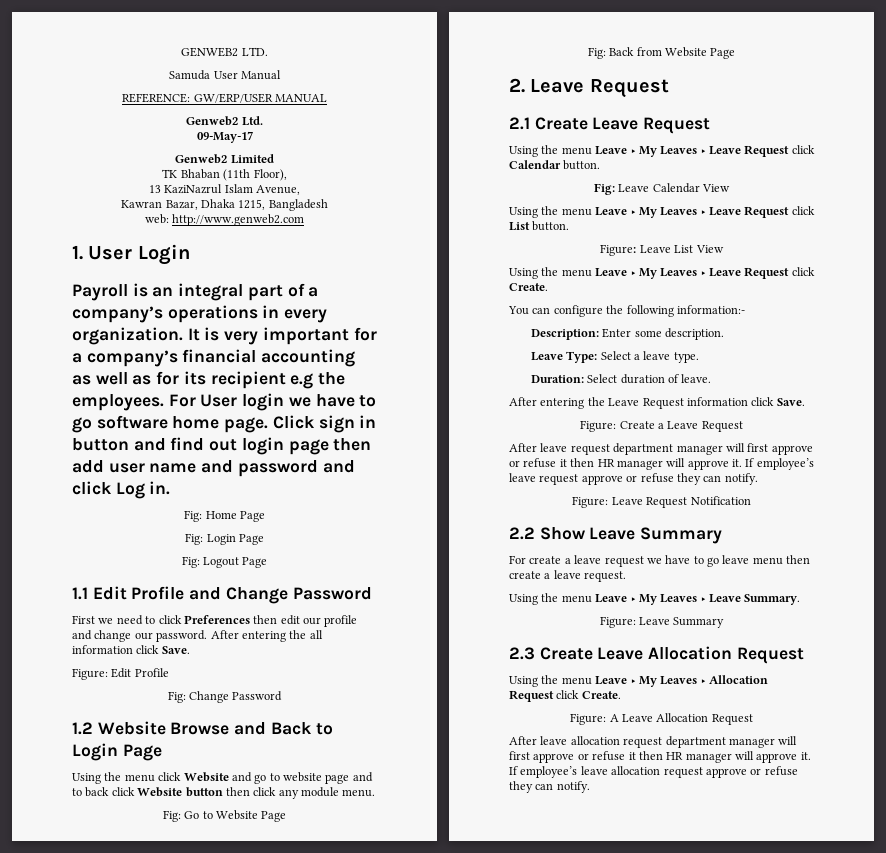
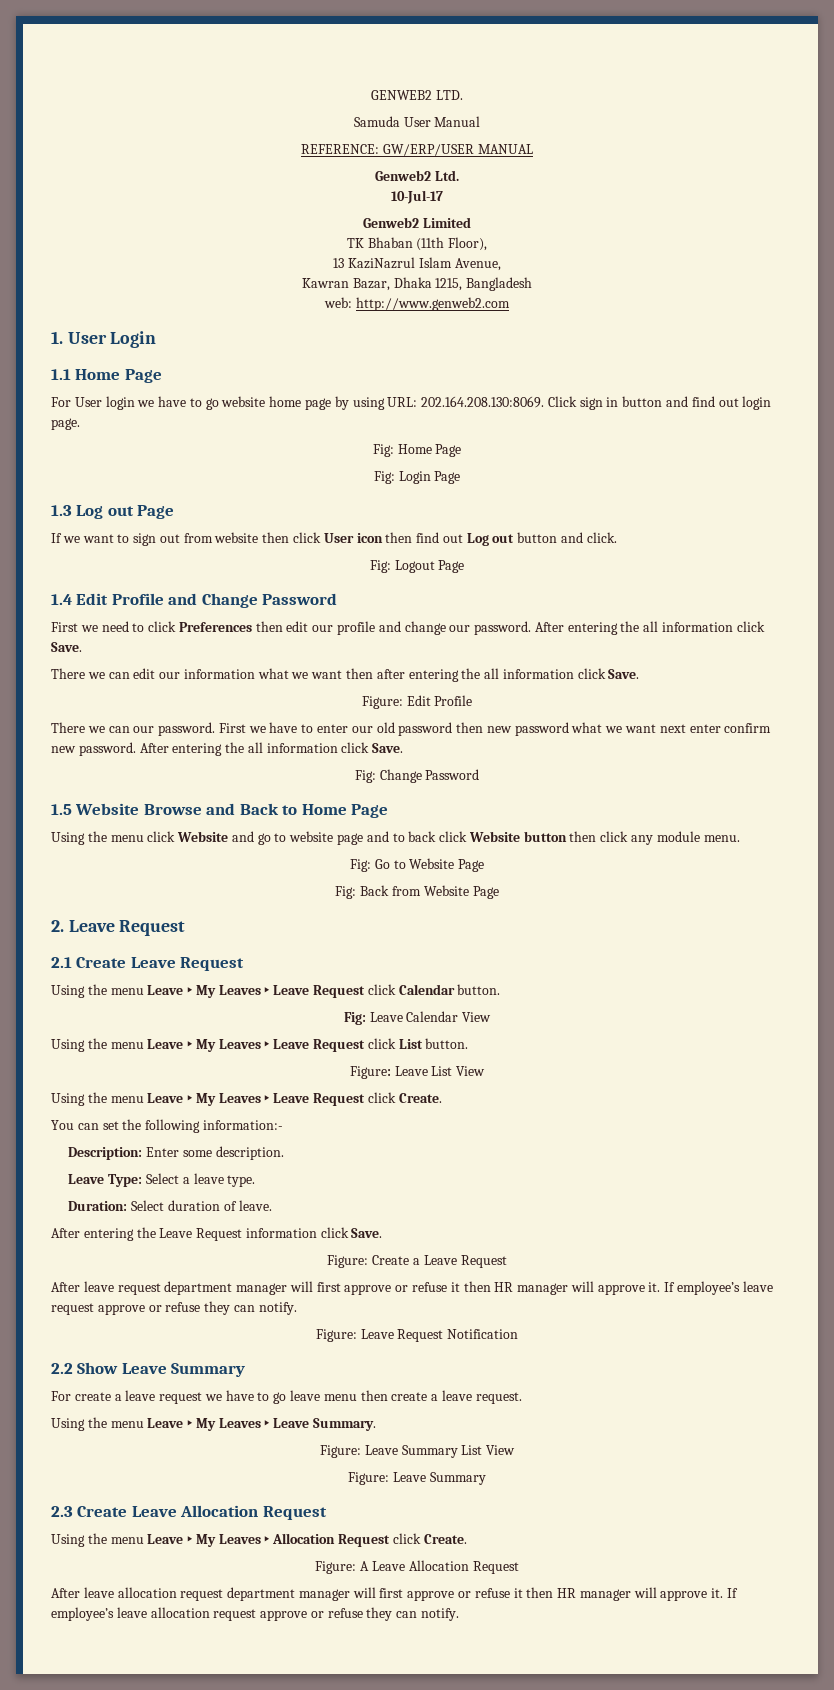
- 09-May-17
+ 10-Jul-17
- Payroll is an integral part of a company’s operations in every organization. It is very important for a company’s financial accounting as well as for its recipient e.g the employees. For User login we have to go software home page. Click sign in button and find out login page then add user name and password and click Log in.
+ 1.1 Home Page
+ For User login we have to go website home page by using URL: 202.164.208.130:8069. Click sign in button and find out login page.
+ 1.3 Log out Page
+ If we want to sign out from website then click User icon then find out Log out button and click.
- 1.1 Edit Profile and Change Password
+ 1.4 Edit Profile and Change Password
+ There we can edit our information what we want then after entering the all information click Save.
  Figure: Edit Profile
+ There we can our password. First we have to enter our old password then new password what we want next enter confirm new password. After entering the all information click Save.
- 1.2 Website Browse and Back to Login Page
+ 1.5 Website Browse and Back to Home Page
- You can configure the following information:-
+ You can set the following information:-
+ Figure: Leave Summary List View

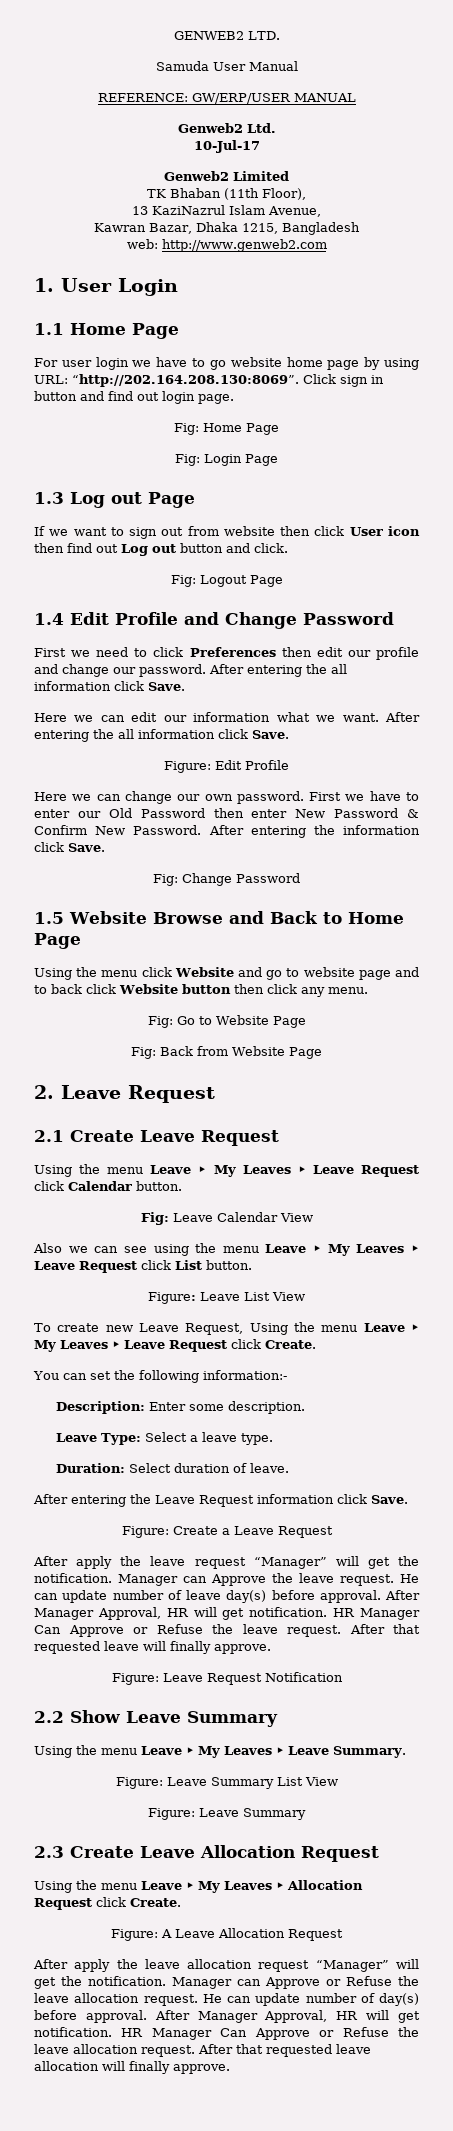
- For User login we have to go website home page by using URL: 202.164.208.130:8069. Click sign in button and find out login page.
+ For user login we have to go website home page by using URL: “http://202.164.208.130:8069”. Click sign in button and find out login page.
- There we can edit our information what we want then after entering the all information click Save.
+ Here we can edit our information what we want. After entering the all information click Save.
- There we can our password.
+ Here we can change our own password.
- First we have to enter our old password then new password what we want next enter confirm new password. After entering the all information click Save.
+ First we have to enter our Old Password then enter New Password & Confirm New Password. After entering the information click Save.
- Using the menu click Website and go to website page and to back click Website button then click any module menu.
+ Using the menu click Website and go to website page and to back click Website button then click any menu.
- Using the menu Leave ‣ My Leaves ‣ Leave Request click List button.
+ Also we can see using the menu Leave ‣ My Leaves ‣ Leave Request click List button.
- Using the menu Leave ‣ My Leaves ‣ Leave Request click Create.
+ To create new Leave Request, Using the menu Leave ‣ My Leaves ‣ Leave Request click Create.
- After leave request department manager will first approve or refuse it then HR manager will approve it. If employee’s leave request approve or refuse they can notify.
+ After apply the leave request “Manager” will get the notification. Manager can Approve the leave request. He can update number of leave day(s) before approval. After Manager Approval, HR will get notification. HR Manager Can Approve or Refuse the leave request. After that requested leave will finally approve.
- For create a leave request we have to go leave menu then create a leave request.
- After leave allocation request department manager will first approve or refuse it then HR manager will approve it. If employee’s leave allocation request approve or refuse they can notify.
+ After apply the leave allocation request “Manager” will get the notification. Manager can Approve or Refuse the leave allocation request. He can update number of day(s) before approval. After Manager Approval, HR will get notification. HR Manager Can Approve or Refuse the leave allocation request. After that requested leave allocation will finally approve.

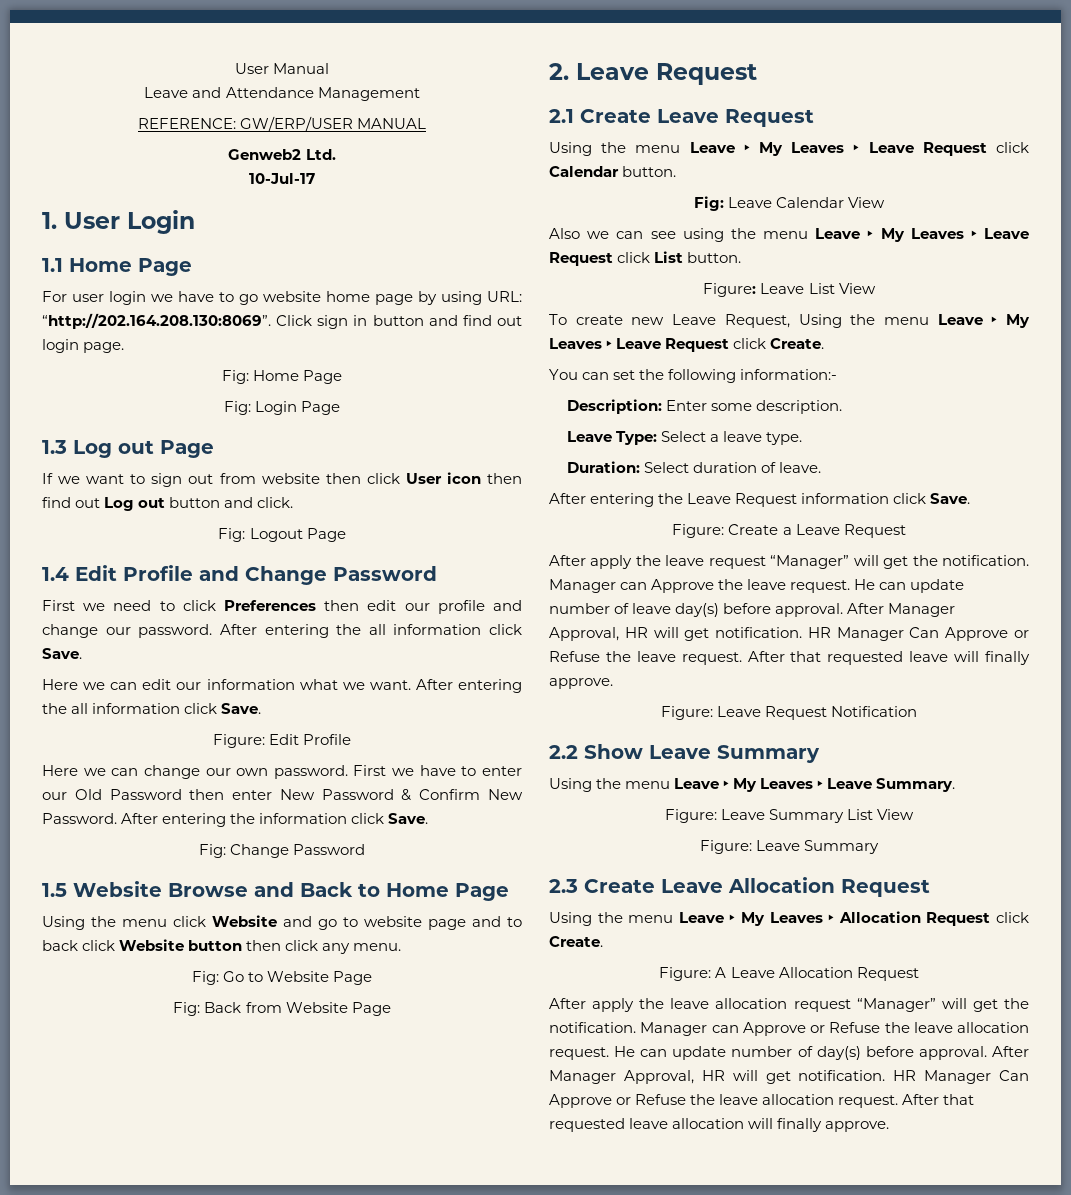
- GENWEB2 LTD.
- Samuda User Manual
+ User Manual
+ Leave and Attendance Management
- Genweb2 Limited
- TK Bhaban (11th Floor),
- 13 KaziNazrul Islam Avenue,
- Kawran Bazar, Dhaka 1215, Bangladesh
- web: http://www.genweb2.com

